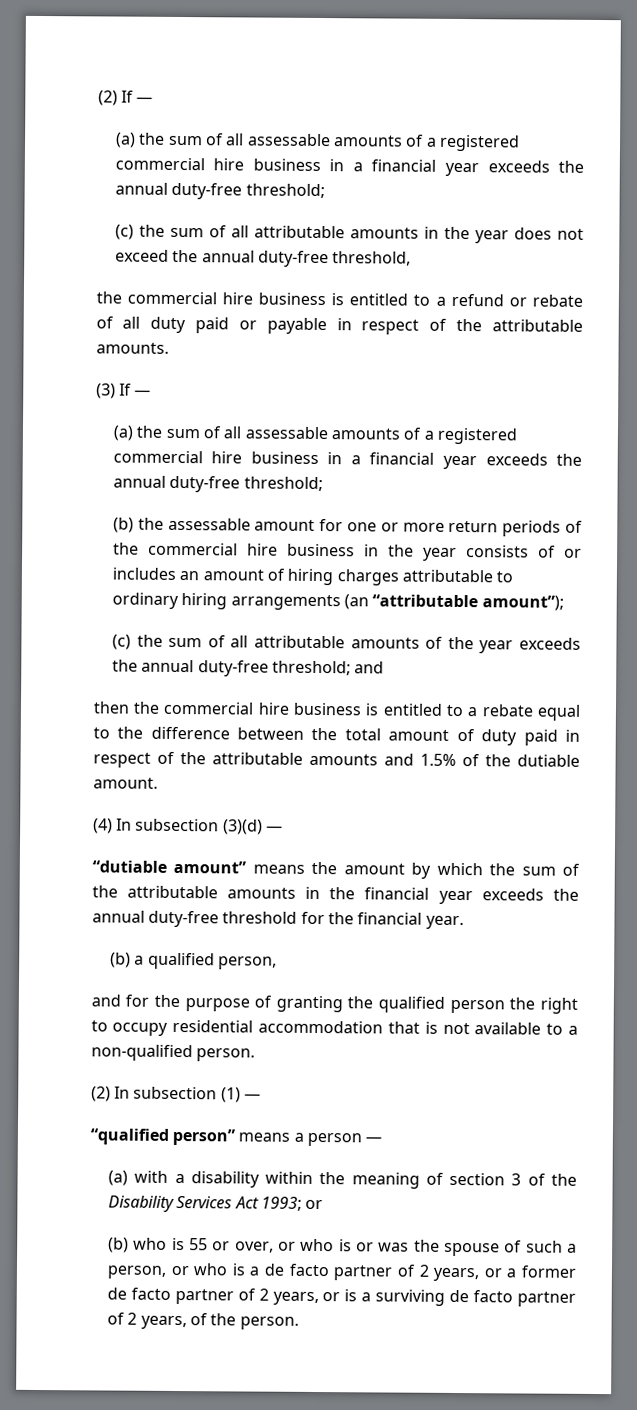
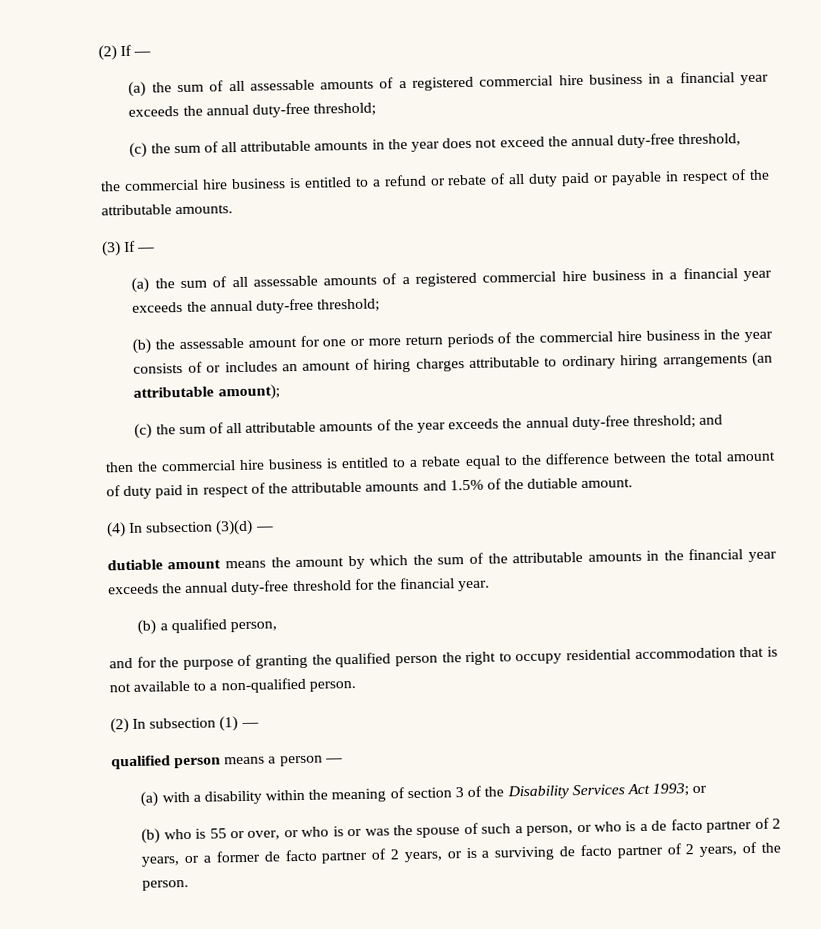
- (b) the assessable amount for one or more return periods of the commercial hire business in the year consists of or includes an amount of hiring charges attributable to ordinary hiring arrangements (an “attributable amount”);
+ (b) the assessable amount for one or more return periods of the commercial hire business in the year consists of or includes an amount of hiring charges attributable to ordinary hiring arrangements (an attributable amount);
- “dutiable amount” means the amount by which the sum of the attributable amounts in the financial year exceeds the annual duty-free threshold for the financial year.
+ dutiable amount means the amount by which the sum of the attributable amounts in the financial year exceeds the annual duty-free threshold for the financial year.
- “qualified person” means a person —
+ qualified person means a person —

